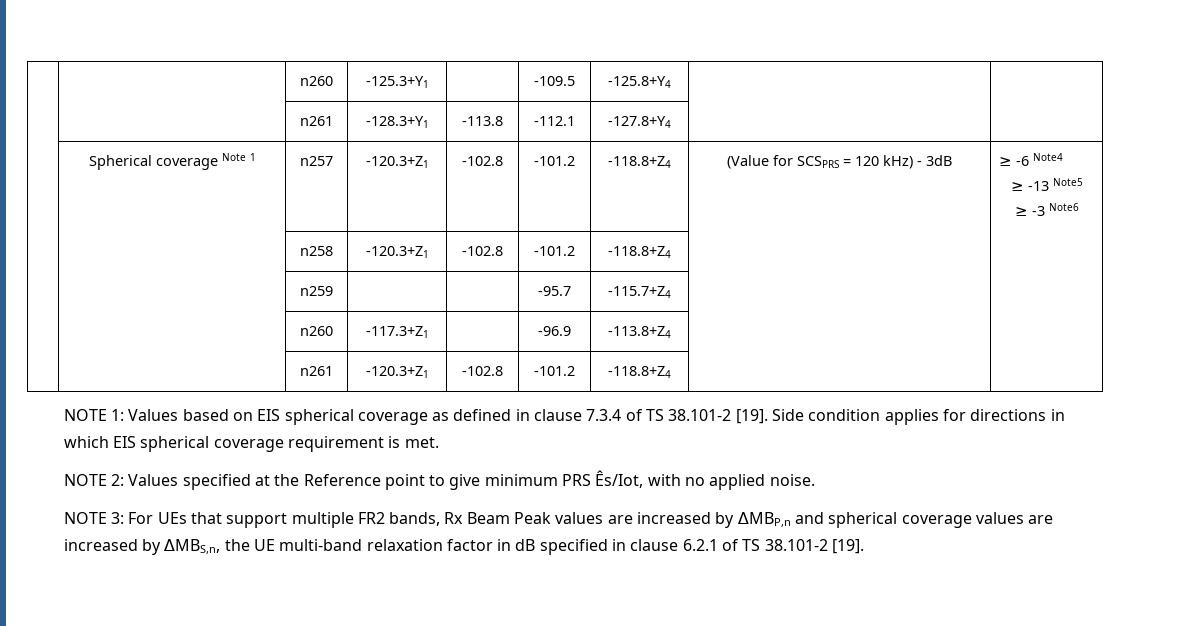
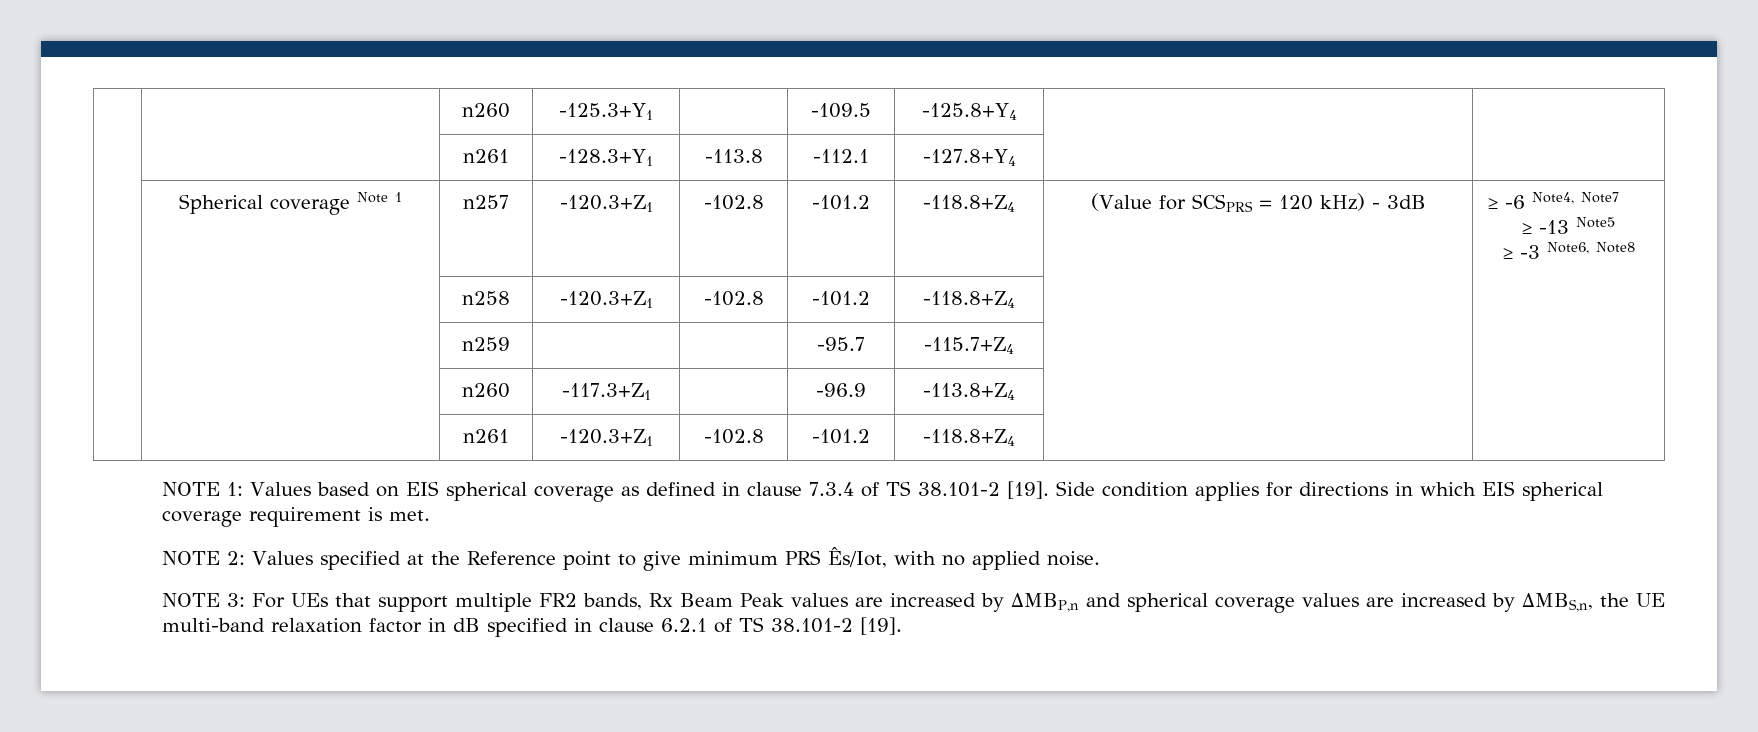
- | Spherical coverage Note 1 | n257 | -120.3+Z1 | -102.8 | -101.2 | -118.8+Z4 | (Value for SCSPRS = 120 kHz) - 3dB | ≥ -6 Note4
+ | Spherical coverage Note 1 | n257 | -120.3+Z1 | -102.8 | -101.2 | -118.8+Z4 | (Value for SCSPRS = 120 kHz) - 3dB | ≥ -6 Note4, Note7
  ≥ -13 Note5
- ≥ -3 Note6
+ ≥ -3 Note6, Note8

